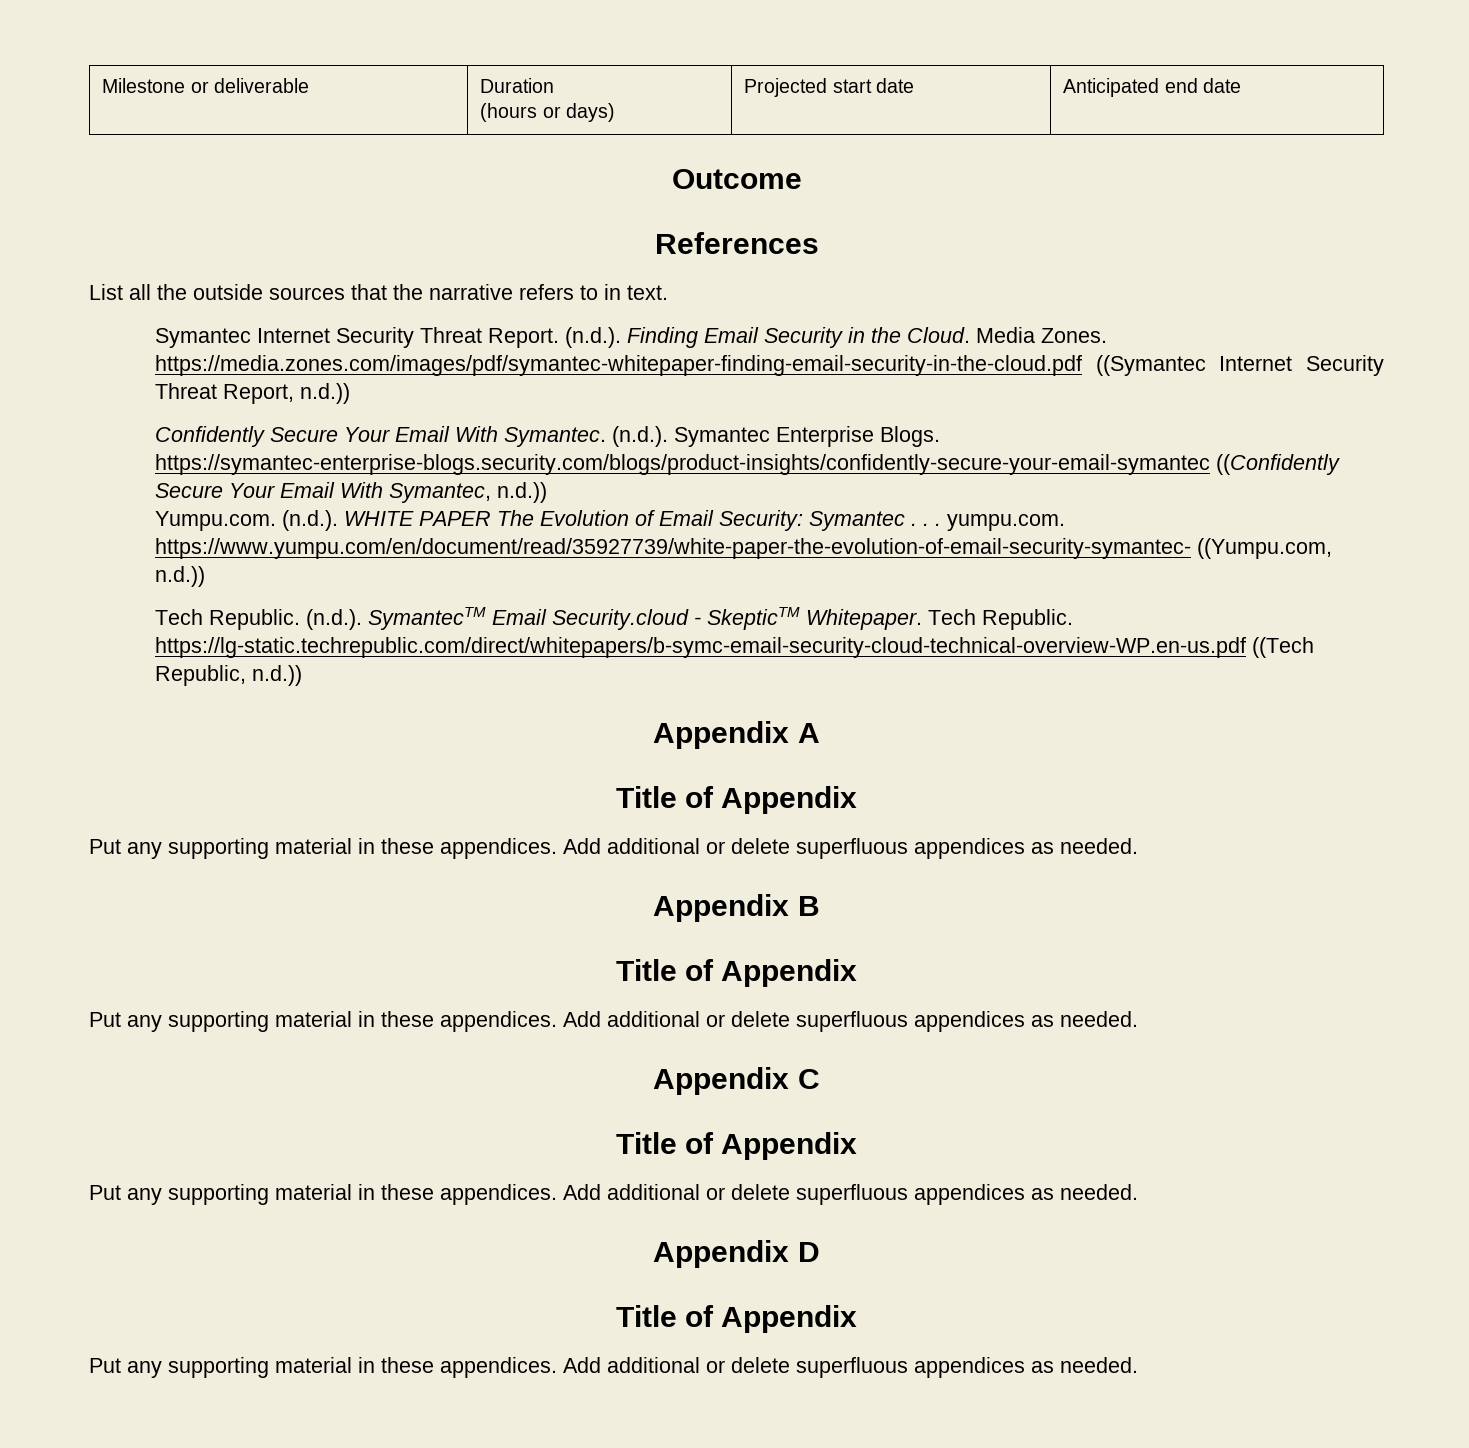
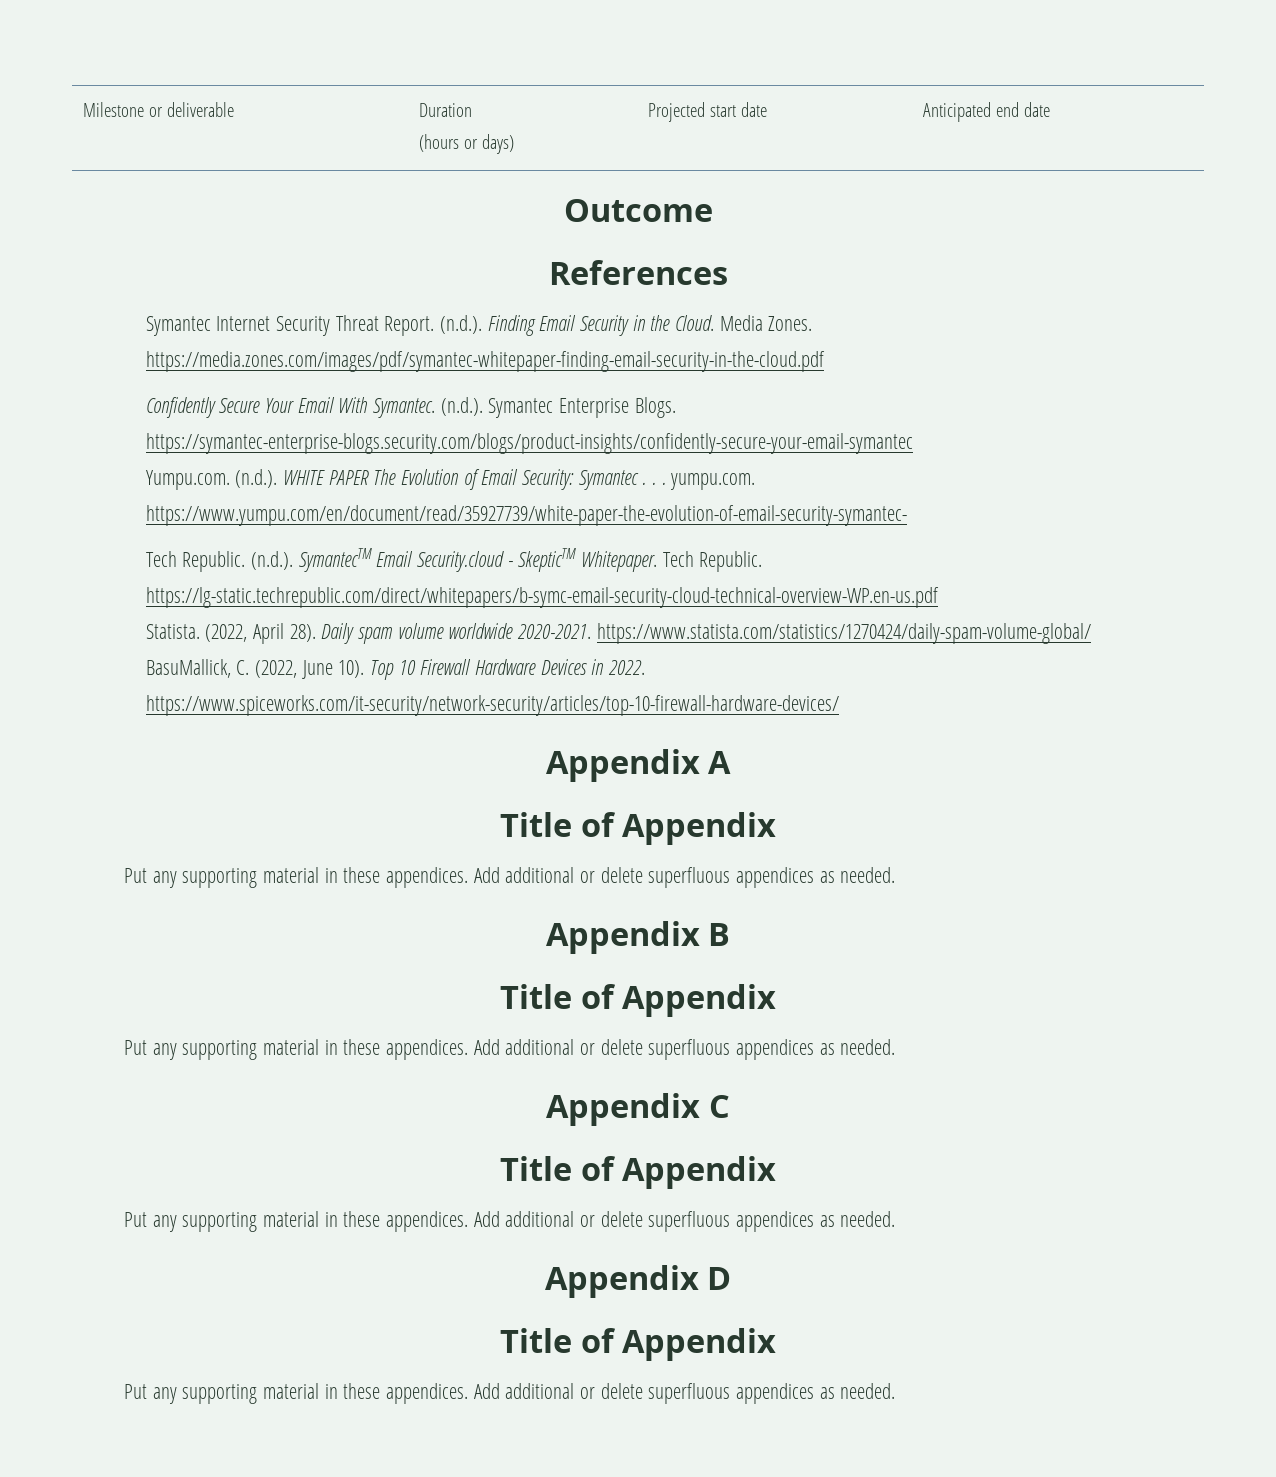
- List all the outside sources that the narrative refers to in text.
- Media Zones. https://media.zones.com/images/pdf/symantec-whitepaper-finding-email-security-in-the-cloud.pdf ((Symantec Internet Security Threat Report, n.d.))
+ Media Zones. https://media.zones.com/images/pdf/symantec-whitepaper-finding-email-security-in-the-cloud.pdf
- (n.d.). Symantec Enterprise Blogs. https://symantec-enterprise-blogs.security.com/blogs/product-insights/confidently-secure-your-email-symantec ((Confidently Secure Your Email With Symantec, n.d.))
+ (n.d.). Symantec Enterprise Blogs. https://symantec-enterprise-blogs.security.com/blogs/product-insights/confidently-secure-your-email-symantec
- Yumpu.com. (n.d.). WHITE PAPER The Evolution of Email Security: Symantec . . . yumpu.com. https://www.yumpu.com/en/document/read/35927739/white-paper-the-evolution-of-email-security-symantec- ((Yumpu.com, n.d.))
+ Yumpu.com. (n.d.). WHITE PAPER The Evolution of Email Security: Symantec . . . yumpu.com. https://www.yumpu.com/en/document/read/35927739/white-paper-the-evolution-of-email-security-symantec-
- Tech Republic. https://lg-static.techrepublic.com/direct/whitepapers/b-symc-email-security-cloud-technical-overview-WP.en-us.pdf ((Tech Republic, n.d.))
+ Tech Republic. https://lg-static.techrepublic.com/direct/whitepapers/b-symc-email-security-cloud-technical-overview-WP.en-us.pdf
+ Statista. (2022, April 28). Daily spam volume worldwide 2020-2021. https://www.statista.com/statistics/1270424/daily-spam-volume-global/
+ BasuMallick, C. (2022, June 10). Top 10 Firewall Hardware Devices in 2022. https://www.spiceworks.com/it-security/network-security/articles/top-10-firewall-hardware-devices/

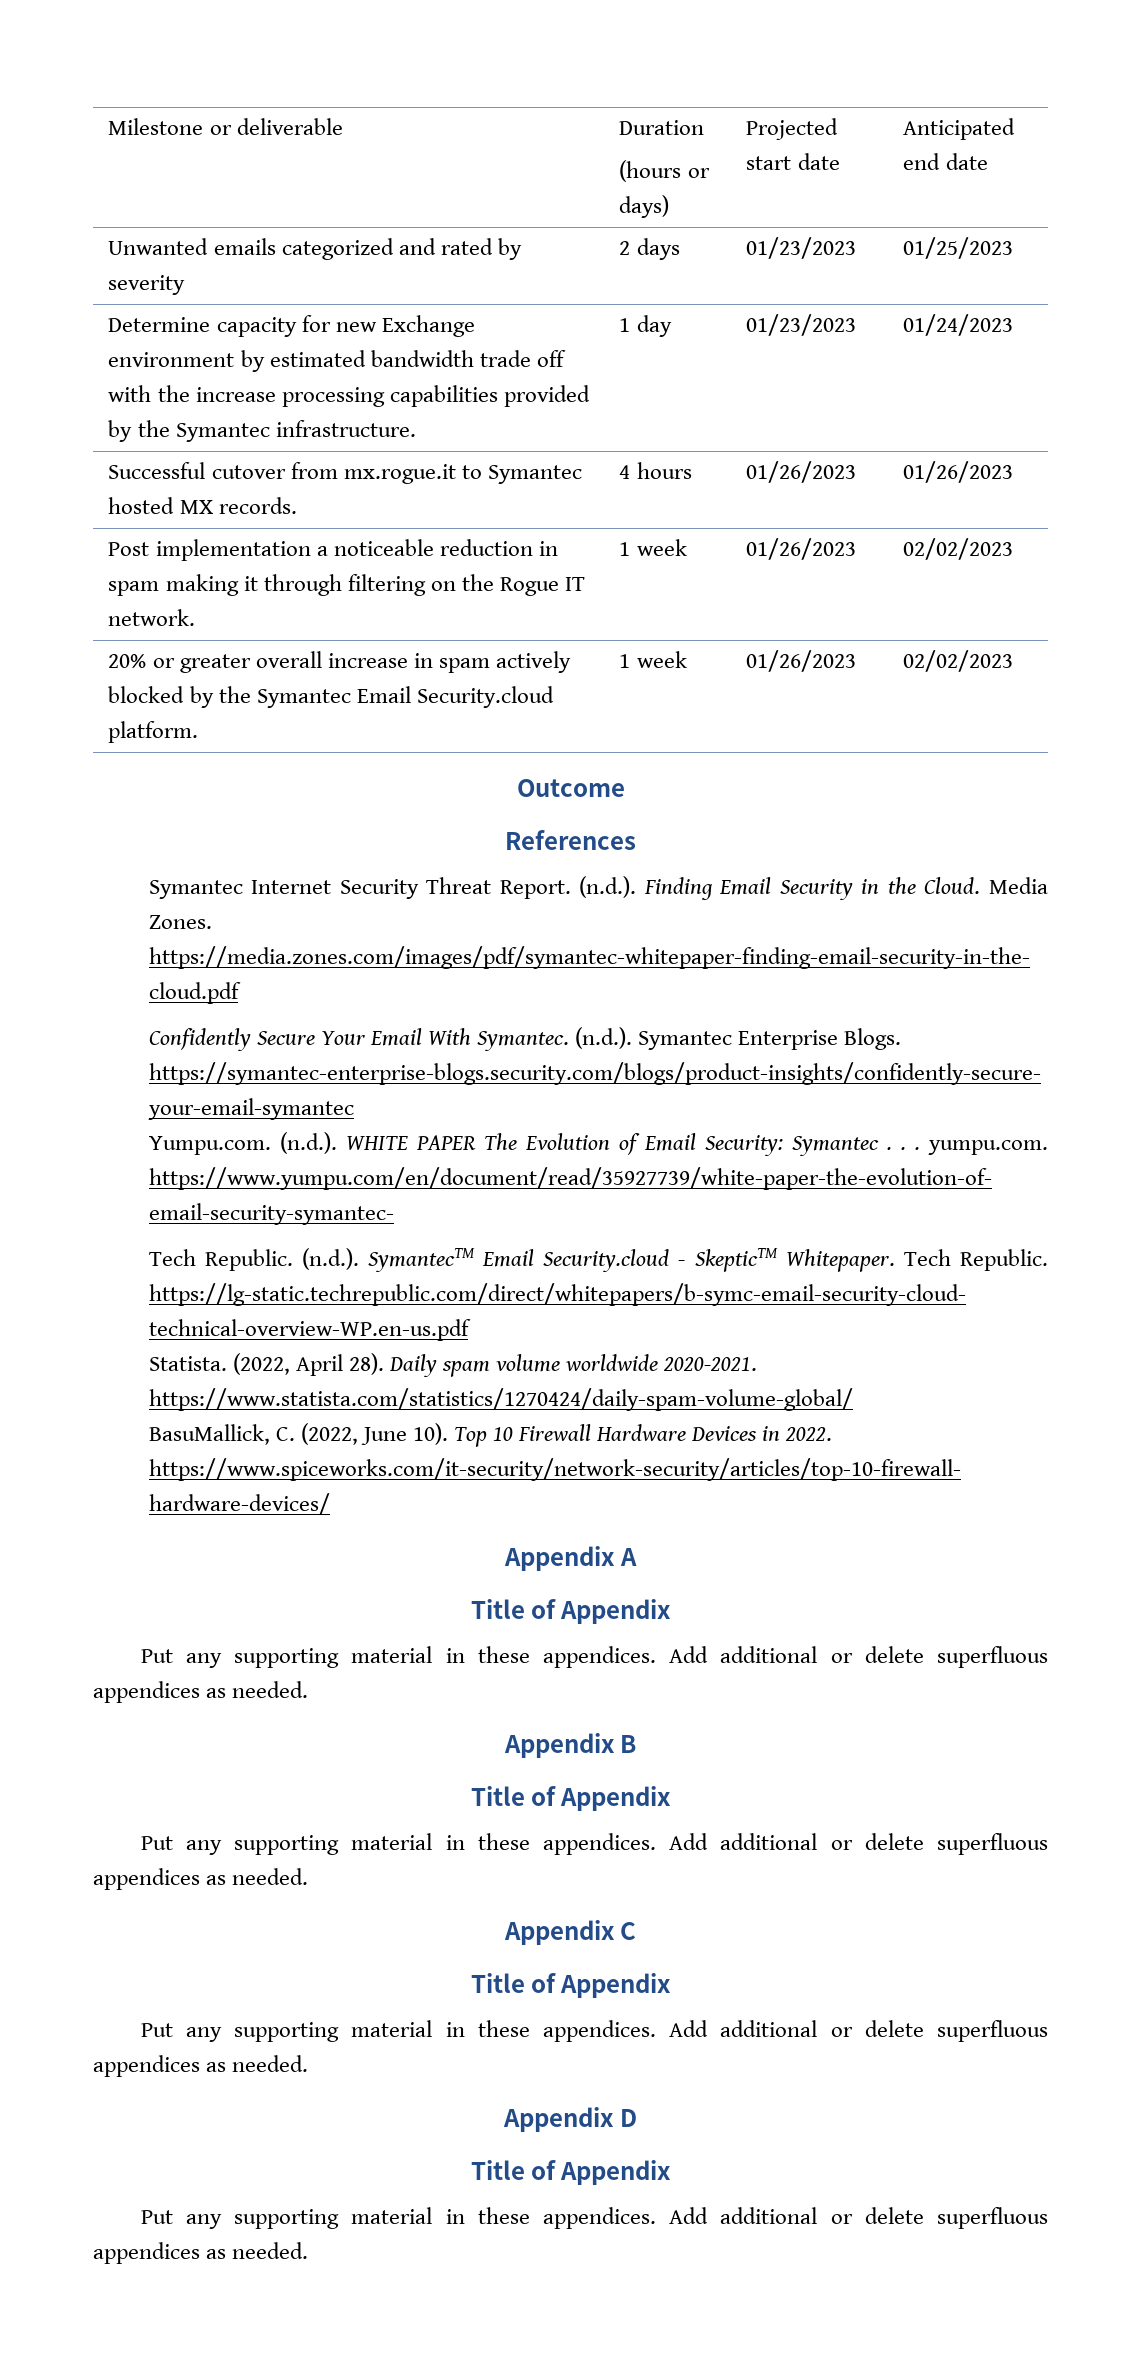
+ Unwanted emails categorized and rated by severity | 2 days | 01/23/2023 | 01/25/2023
+ Determine capacity for new Exchange environment by estimated bandwidth trade off with the increase processing capabilities provided by the Symantec infrastructure. | 1 day | 01/23/2023 | 01/24/2023
+ Successful cutover from mx.rogue.it to Symantec hosted MX records. | 4 hours | 01/26/2023 | 01/26/2023
+ Post implementation a noticeable reduction in spam making it through filtering on the Rogue IT network. | 1 week | 01/26/2023 | 02/02/2023
+ 20% or greater overall increase in spam actively blocked by the Symantec Email Security.cloud platform. | 1 week | 01/26/2023 | 02/02/2023

